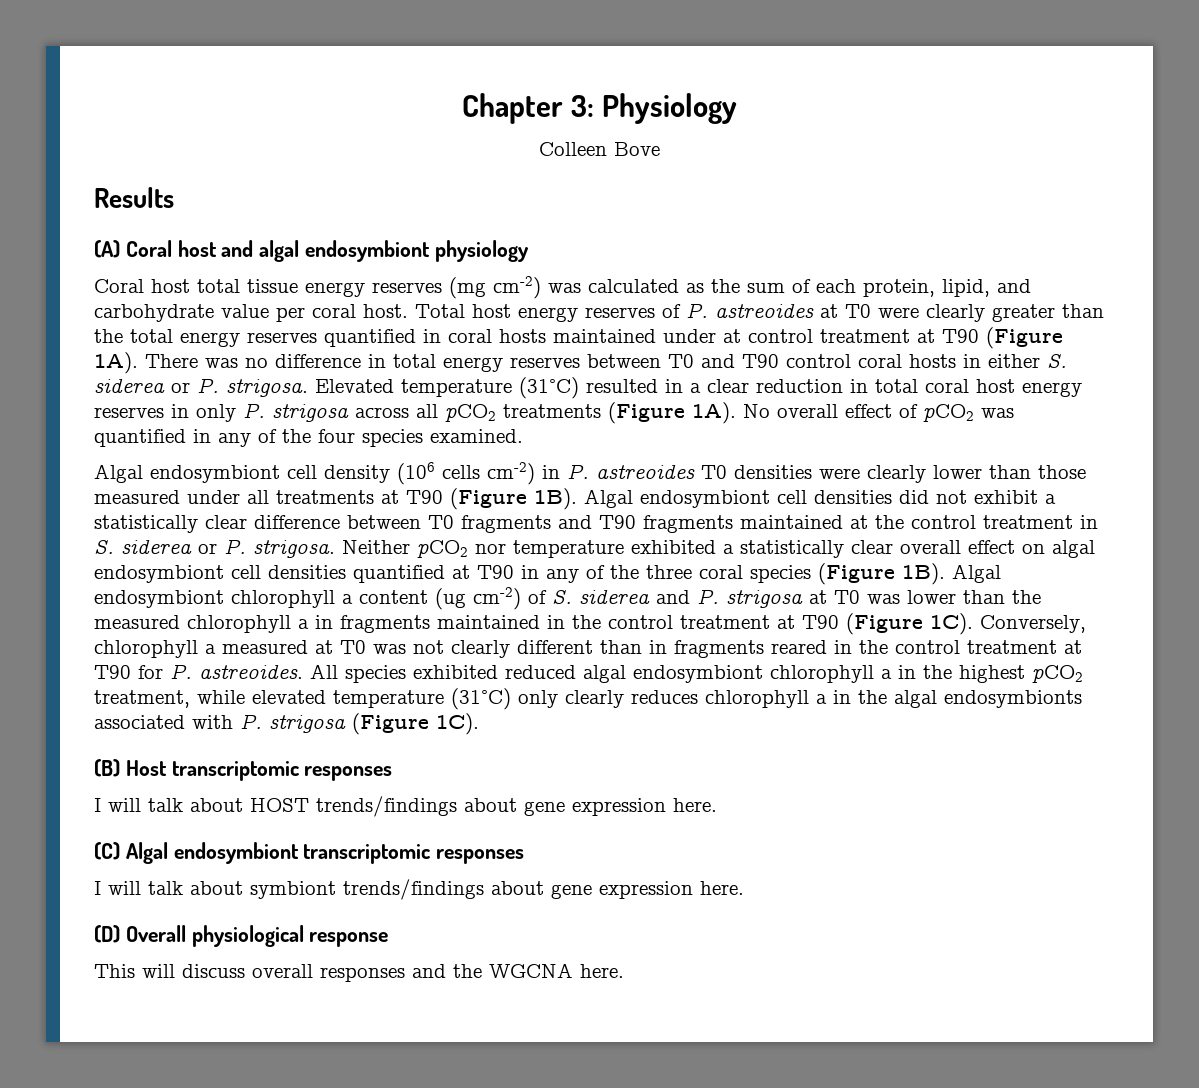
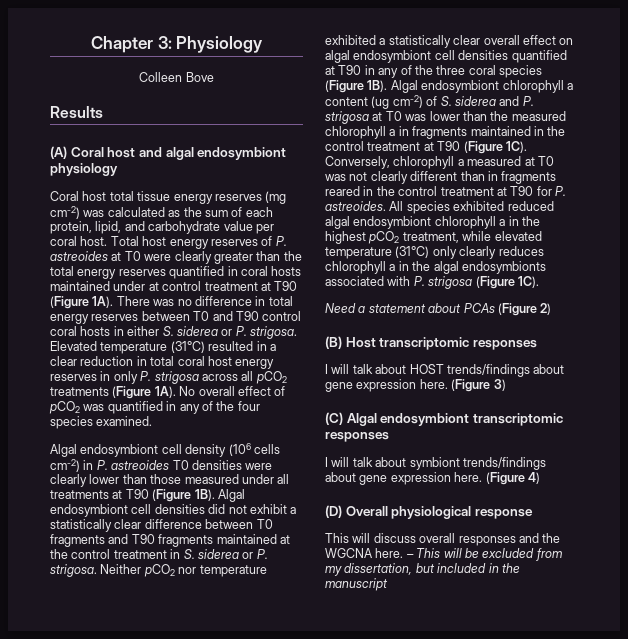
+ Need a statement about PCAs (Figure 2)
+ (Figure 3)
+ (Figure 4)
+ – This will be excluded from my dissertation, but included in the manuscript

